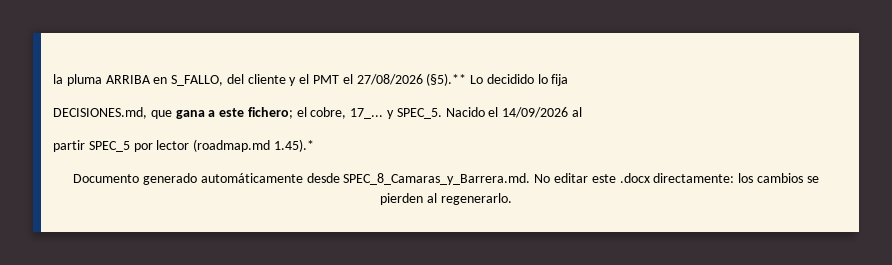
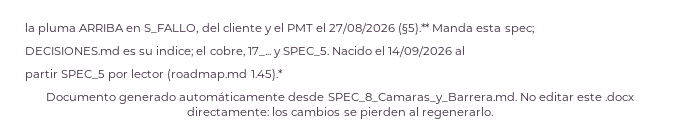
- la pluma ARRIBA en S_FALLO, del cliente y el PMT el 27/08/2026 (§5).** Lo decidido lo fija
- DECISIONES.md, que gana a este fichero; el cobre, 17_... y SPEC_5.
+ la pluma ARRIBA en S_FALLO, del cliente y el PMT el 27/08/2026 (§5).** Manda esta spec;
+ DECISIONES.md es su indice; el cobre, 17_... y SPEC_5.

